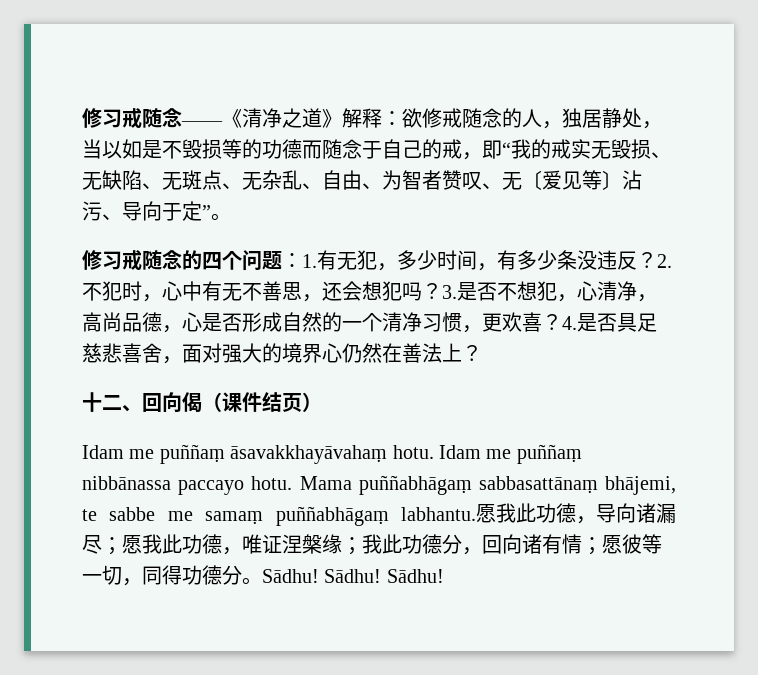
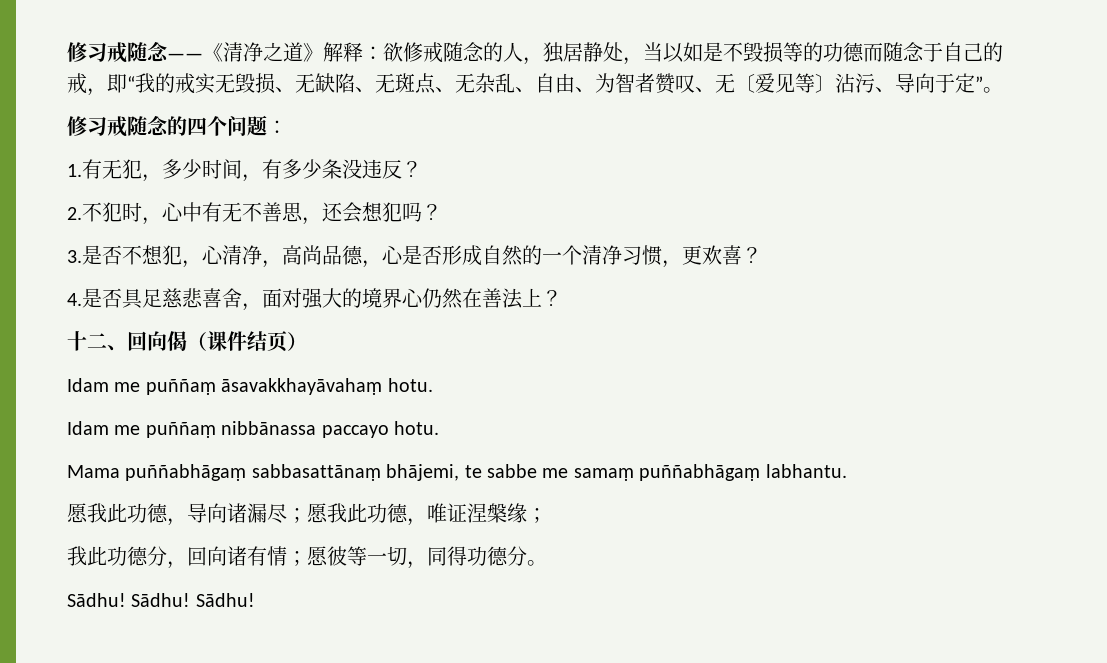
- 修习戒随念的四个问题：1.有无犯，多少时间，有多少条没违反？2.不犯时，心中有无不善思，还会想犯吗？3.是否不想犯，心清净，高尚品德，心是否形成自然的一个清净习惯，更欢喜？4.是否具足慈悲喜舍，面对强大的境界心仍然在善法上？
+ 修习戒随念的四个问题：
+ 1.有无犯，多少时间，有多少条没违反？
+ 2.不犯时，心中有无不善思，还会想犯吗？
+ 3.是否不想犯，心清净，高尚品德，心是否形成自然的一个清净习惯，更欢喜？
+ 4.是否具足慈悲喜舍，面对强大的境界心仍然在善法上？
- Idam me puññaṃ āsavakkhayāvahaṃ hotu. Idam me puññaṃ nibbānassa paccayo hotu. Mama puññabhāgaṃ sabbasattānaṃ bhājemi, te sabbe me samaṃ puññabhāgaṃ labhantu.愿我此功德，导向诸漏尽；愿我此功德，唯证涅槃缘；我此功德分，回向诸有情；愿彼等一切，同得功德分。Sādhu!
+ Idam me puññaṃ āsavakkhayāvahaṃ hotu.
+ Idam me puññaṃ nibbānassa paccayo hotu.
+ Mama puññabhāgaṃ sabbasattānaṃ bhājemi, te sabbe me samaṃ puññabhāgaṃ labhantu.
+ 愿我此功德，导向诸漏尽；愿我此功德，唯证涅槃缘；
+ 我此功德分，回向诸有情；愿彼等一切，同得功德分。
+ Sādhu!

